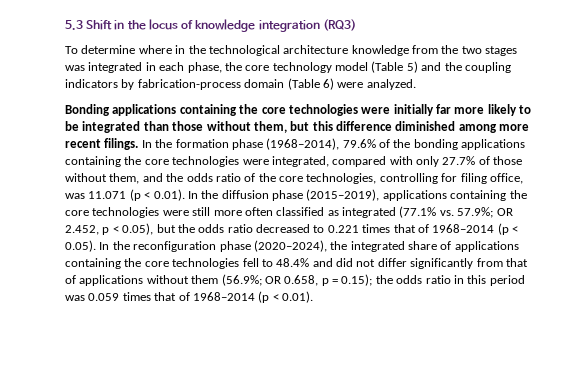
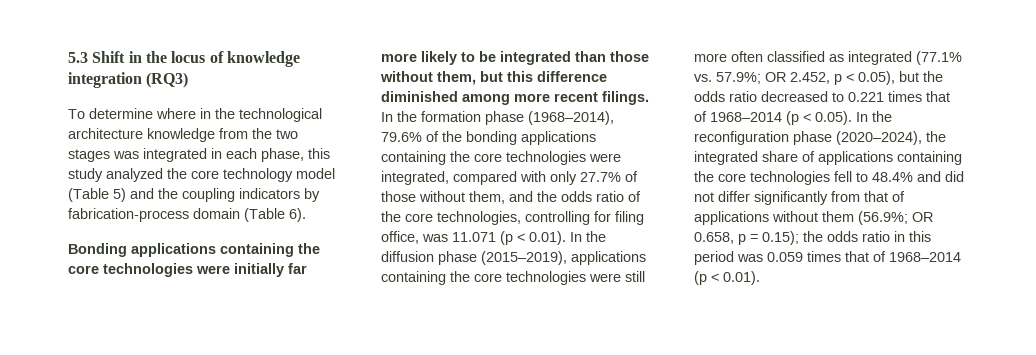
- To determine where in the technological architecture knowledge from the two stages was integrated in each phase, the core technology model (Table 5) and the coupling indicators by fabrication-process domain (Table 6) were analyzed.
+ To determine where in the technological architecture knowledge from the two stages was integrated in each phase, this study analyzed the core technology model (Table 5) and the coupling indicators by fabrication-process domain (Table 6).

